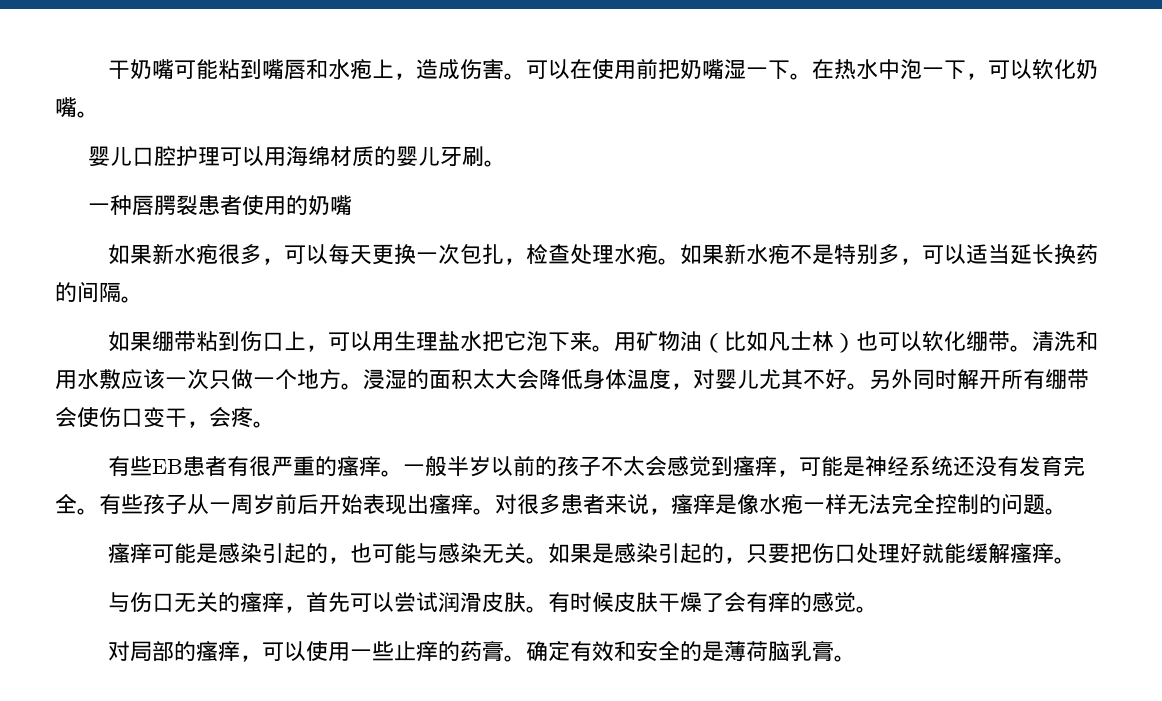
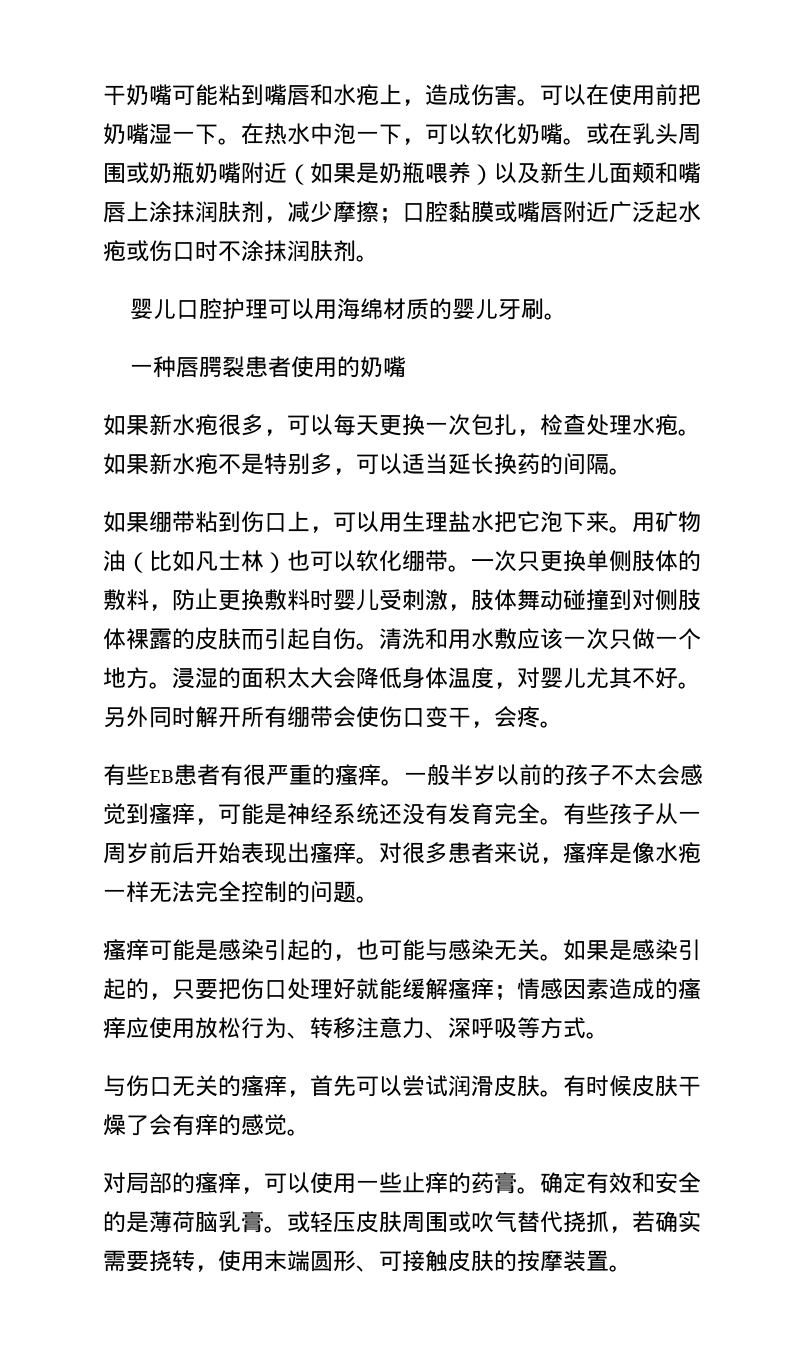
+ 或在乳头周围或奶瓶奶嘴附近（如果是奶瓶喂养）以及新生儿面颊和嘴唇上涂抹润肤剂，减少摩擦；口腔黏膜或嘴唇附近广泛起水疱或伤口时不涂抹润肤剂。
+ ⼀次只更换单侧肢体的敷料，防⽌更换敷料时婴⼉受刺激，肢体舞动碰撞到对侧肢体裸露的⽪肤⽽引起⾃伤。
- 如果是感染引起的，只要把伤口处理好就能缓解瘙痒。
+ 如果是感染引起的，只要把伤口处理好就能缓解瘙痒；情感因素造成的瘙痒应使用放松行为、转移注意力、深呼吸等方式。
+ 或轻压皮肤周围或吹气替代挠抓，若确实需要挠转，使用末端圆形、可接触皮肤的按摩装置。

